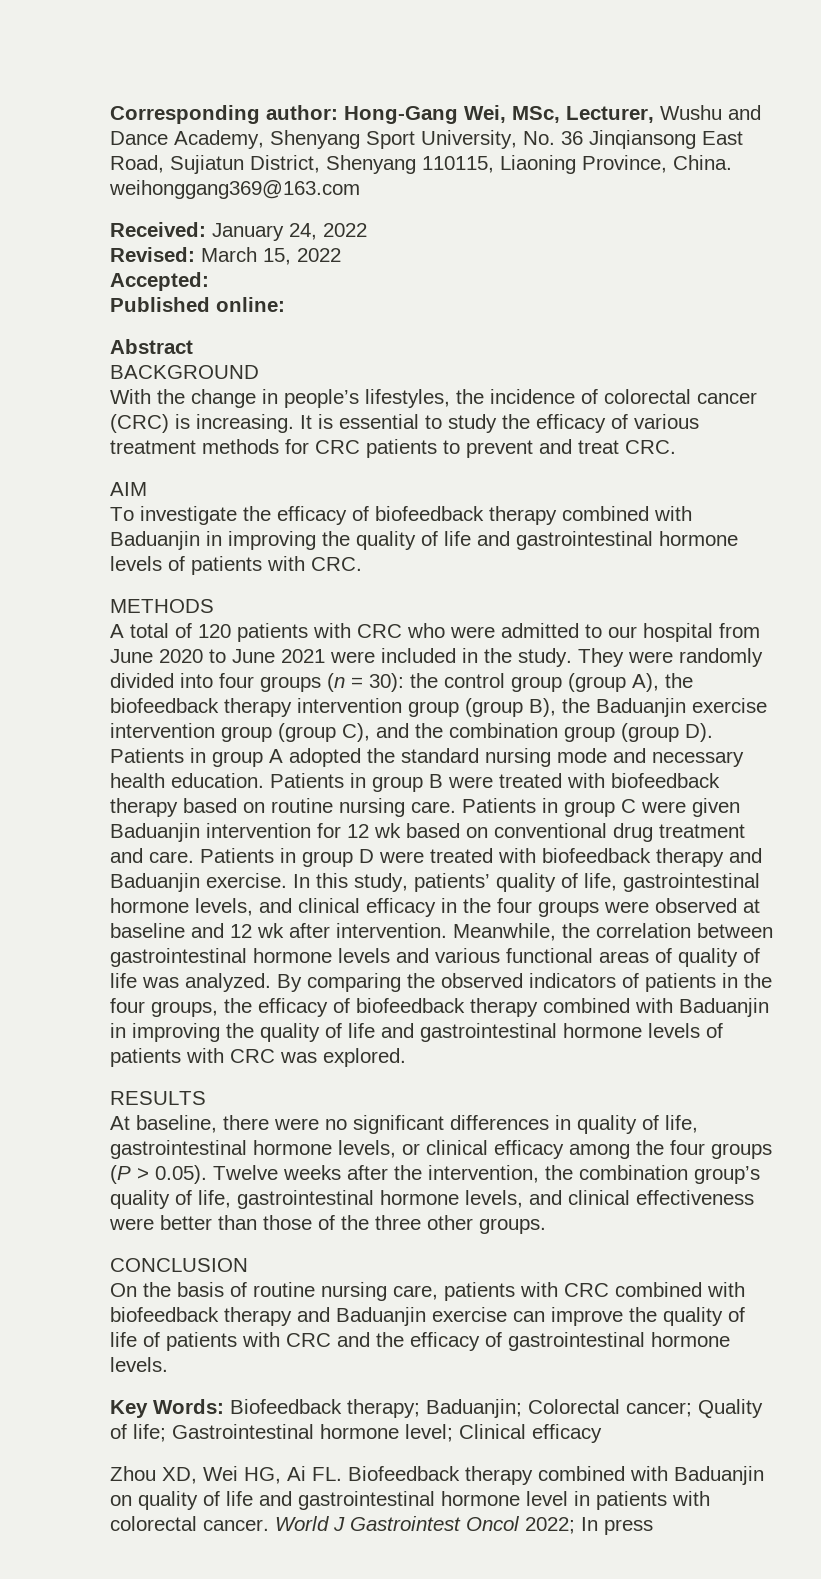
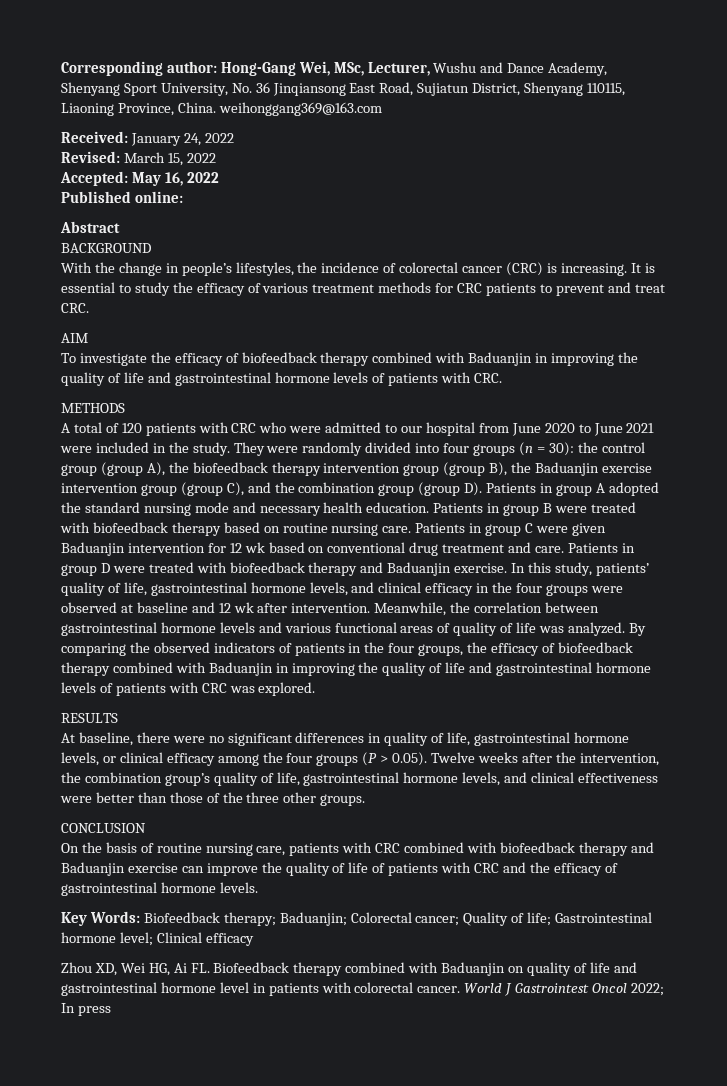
- Accepted:
+ Accepted: May 16, 2022

